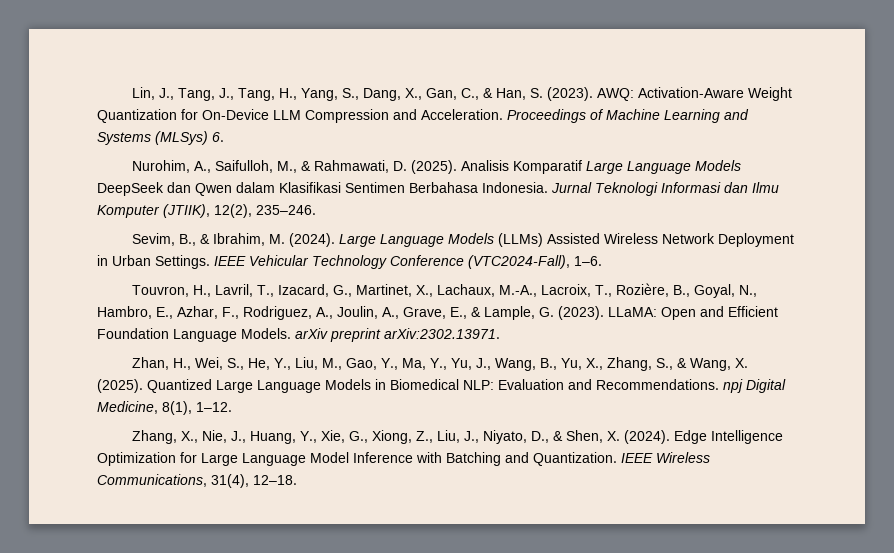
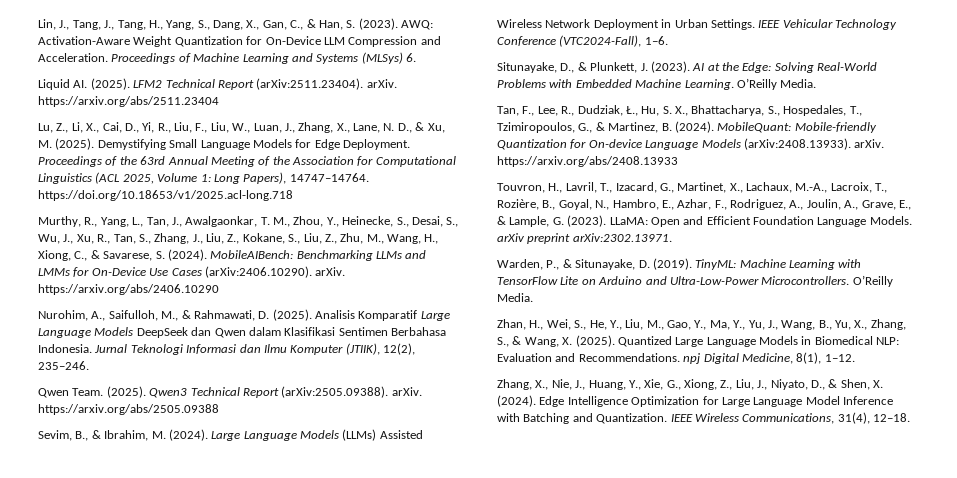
+ Liquid AI. (2025). LFM2 Technical Report (arXiv:2511.23404). arXiv. https://arxiv.org/abs/2511.23404
+ Lu, Z., Li, X., Cai, D., Yi, R., Liu, F., Liu, W., Luan, J., Zhang, X., Lane, N. D., & Xu, M. (2025). Demystifying Small Language Models for Edge Deployment. Proceedings of the 63rd Annual Meeting of the Association for Computational Linguistics (ACL 2025, Volume 1: Long Papers), 14747–14764. https://doi.org/10.18653/v1/2025.acl-long.718
+ Murthy, R., Yang, L., Tan, J., Awalgaonkar, T. M., Zhou, Y., Heinecke, S., Desai, S., Wu, J., Xu, R., Tan, S., Zhang, J., Liu, Z., Kokane, S., Liu, Z., Zhu, M., Wang, H., Xiong, C., & Savarese, S. (2024). MobileAIBench: Benchmarking LLMs and LMMs for On-Device Use Cases (arXiv:2406.10290). arXiv. https://arxiv.org/abs/2406.10290
+ Qwen Team. (2025). Qwen3 Technical Report (arXiv:2505.09388). arXiv. https://arxiv.org/abs/2505.09388
+ Situnayake, D., & Plunkett, J. (2023). AI at the Edge: Solving Real-World Problems with Embedded Machine Learning. O’Reilly Media.
+ Tan, F., Lee, R., Dudziak, Ł., Hu, S. X., Bhattacharya, S., Hospedales, T., Tzimiropoulos, G., & Martinez, B. (2024). MobileQuant: Mobile-friendly Quantization for On-device Language Models (arXiv:2408.13933). arXiv. https://arxiv.org/abs/2408.13933
+ Warden, P., & Situnayake, D. (2019). TinyML: Machine Learning with TensorFlow Lite on Arduino and Ultra-Low-Power Microcontrollers. O’Reilly Media.

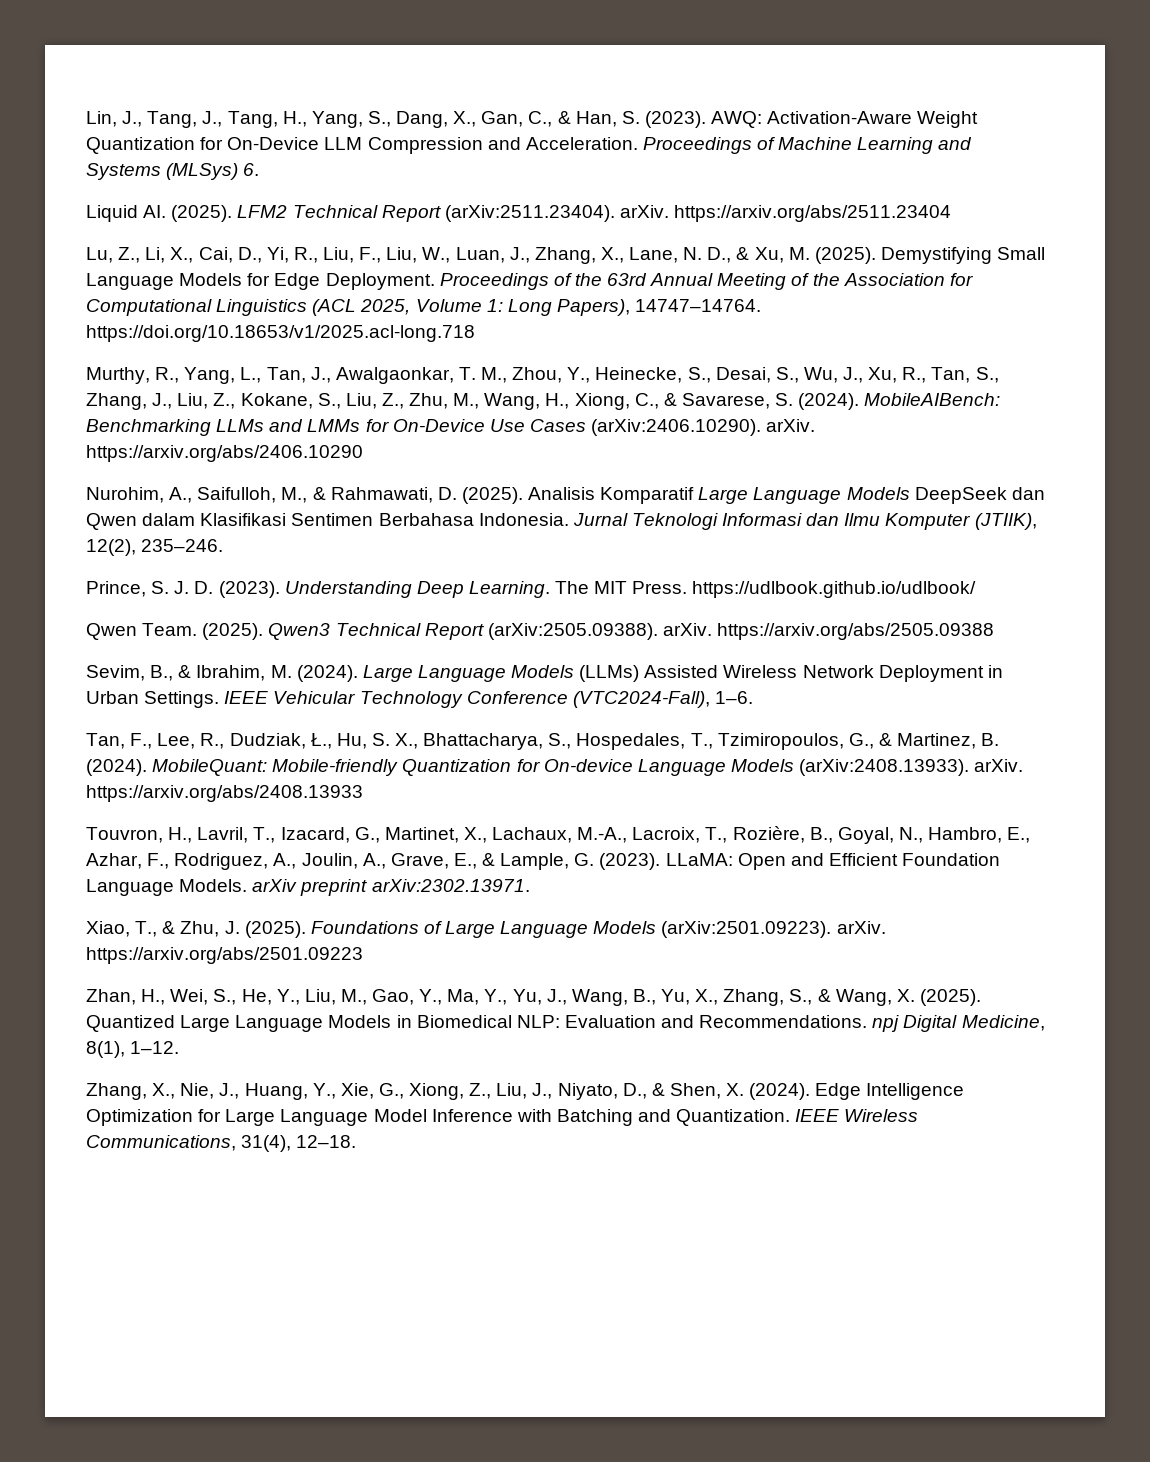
+ Prince, S. J. D. (2023). Understanding Deep Learning. The MIT Press. https://udlbook.github.io/udlbook/
- Situnayake, D., & Plunkett, J. (2023). AI at the Edge: Solving Real-World Problems with Embedded Machine Learning. O’Reilly Media.
- Warden, P., & Situnayake, D. (2019). TinyML: Machine Learning with TensorFlow Lite on Arduino and Ultra-Low-Power Microcontrollers. O’Reilly Media.
+ Xiao, T., & Zhu, J. (2025). Foundations of Large Language Models (arXiv:2501.09223). arXiv. https://arxiv.org/abs/2501.09223

